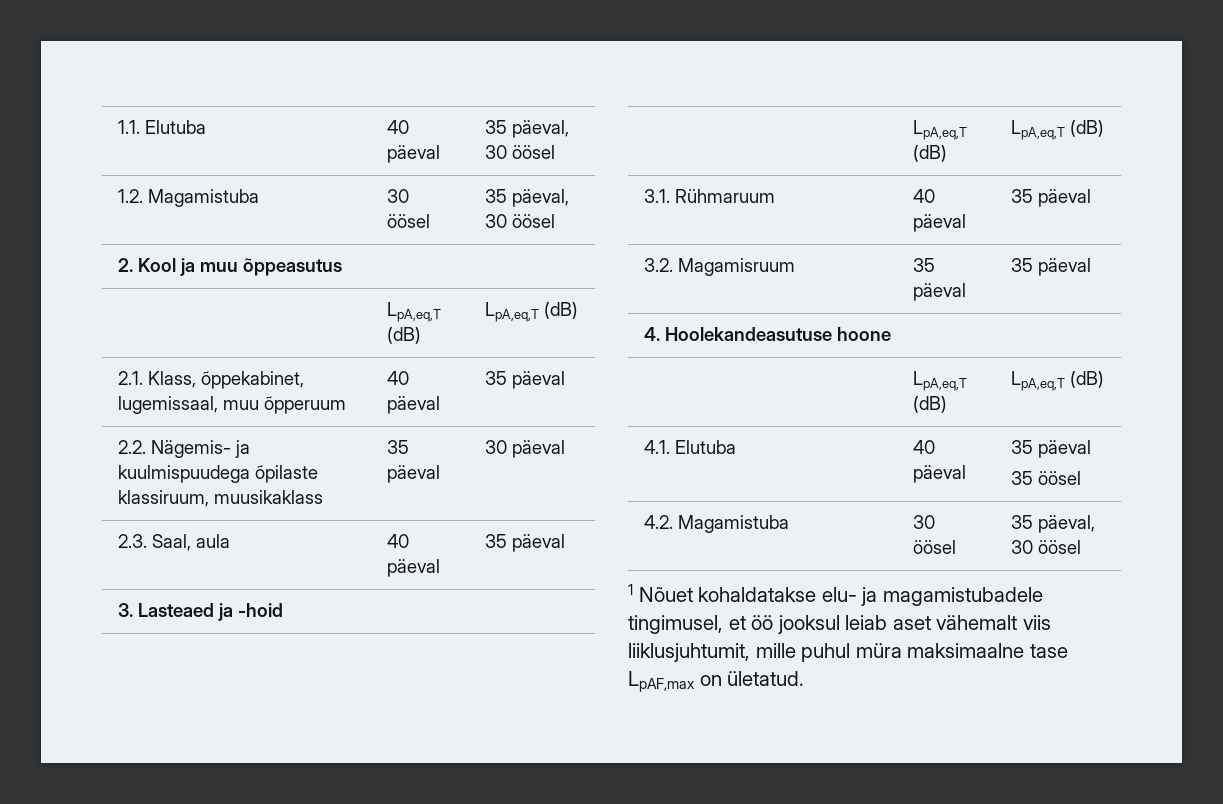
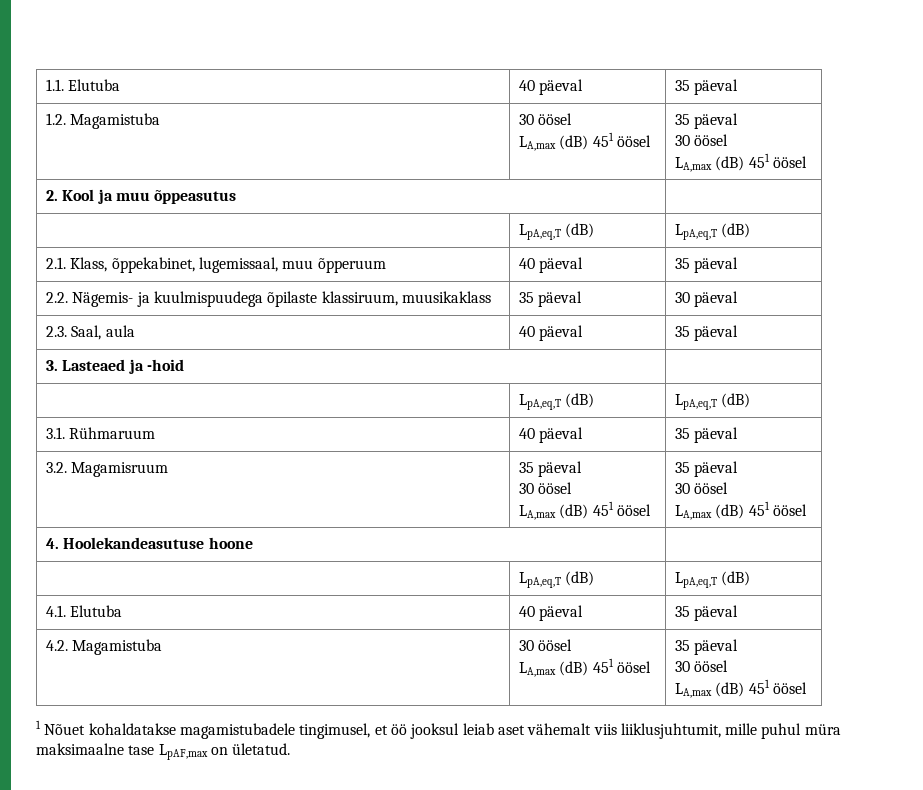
- 1.1. Elutuba | 40 päeval | 35 päeval, 30 öösel
+ 1.1. Elutuba | 40 päeval | 35 päeval
- 1.2. Magamistuba | 30 öösel | 35 päeval, 30 öösel
+ 1.2. Magamistuba | 30 öösel
+ LA,max (dB) 451 öösel | 35 päeval
+ 30 öösel
+ LA,max (dB) 451 öösel
- 3.2. Magamisruum | 35 päeval | 35 päeval
+ 3.2. Magamisruum | 35 päeval
+ 30 öösel
+ LA,max (dB) 451 öösel | 35 päeval
+ 30 öösel
+ LA,max (dB) 451 öösel
  4.1. Elutuba | 40 päeval | 35 päeval
- 35 öösel
- 4.2. Magamistuba | 30 öösel | 35 päeval, 30 öösel
+ 4.2. Magamistuba | 30 öösel
+ LA,max (dB) 451 öösel | 35 päeval
+ 30 öösel
+ LA,max (dB) 451 öösel
- 1 Nõuet kohaldatakse elu- ja magamistubadele tingimusel, et öö jooksul leiab aset vähemalt viis liiklusjuhtumit, mille puhul müra maksimaalne tase LpAF,max on ületatud.
+ 1 Nõuet kohaldatakse magamistubadele tingimusel, et öö jooksul leiab aset vähemalt viis liiklusjuhtumit, mille puhul müra maksimaalne tase LpAF,max on ületatud.

